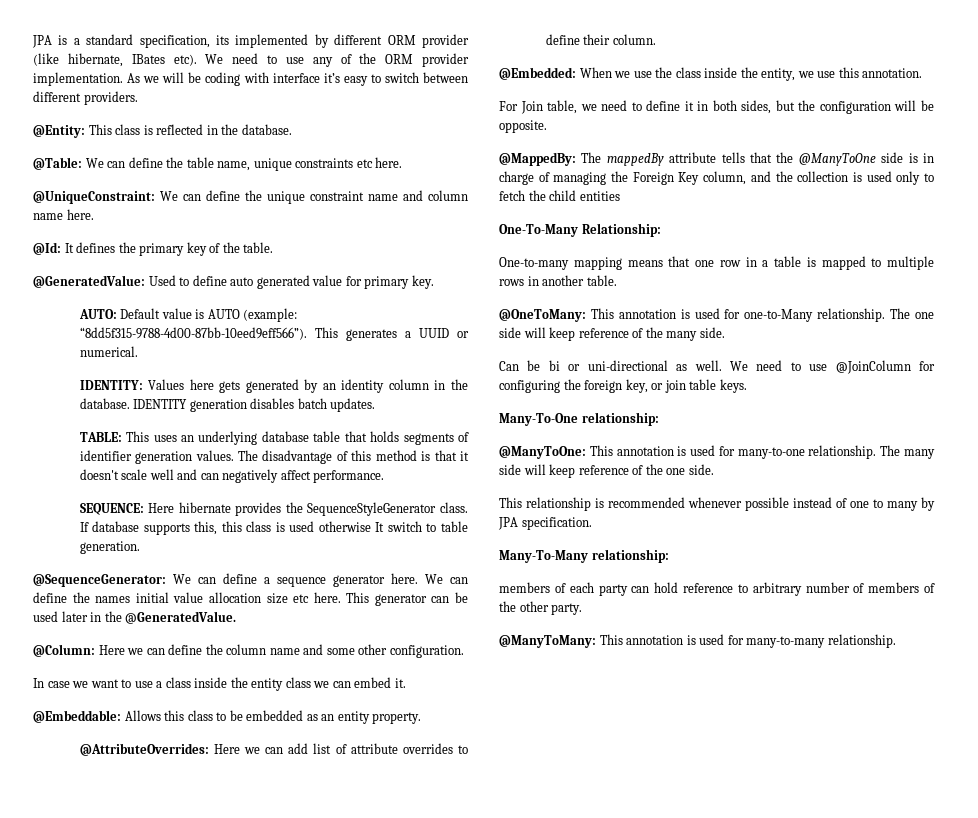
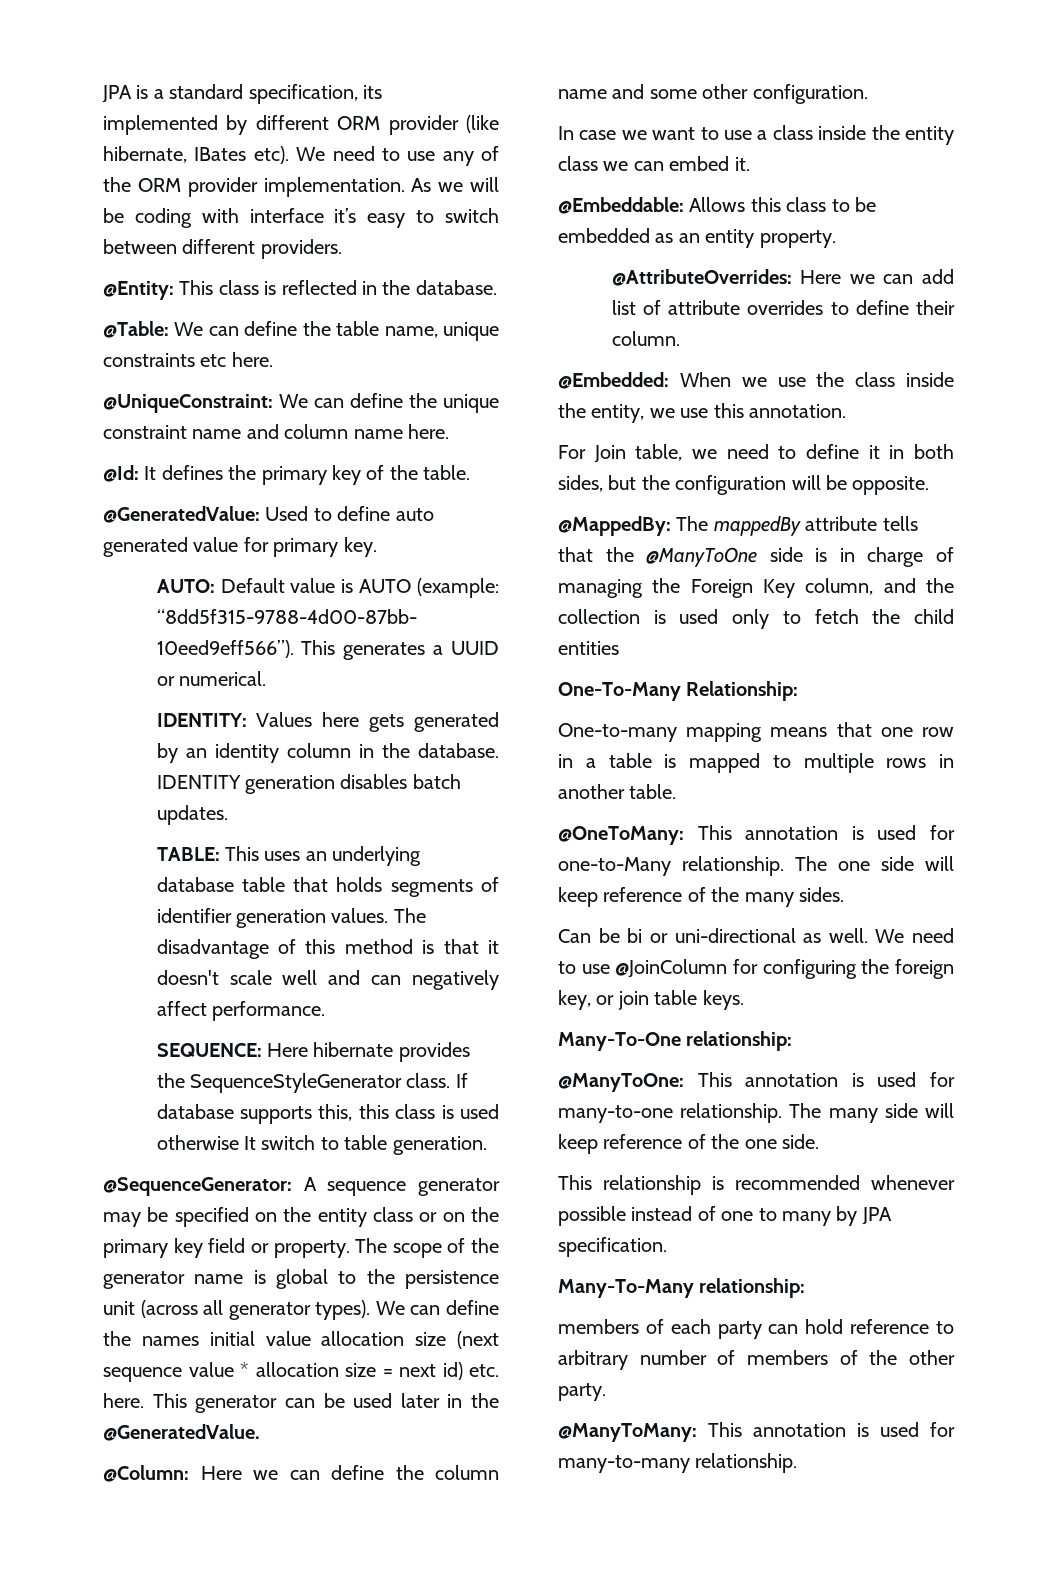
- @SequenceGenerator: We can define a sequence generator here.
+ @SequenceGenerator: A sequence generator may be specified on the entity class or on the primary key field or property. The scope of the generator name is global to the persistence unit (across all generator types).
- We can define the names initial value allocation size etc here.
+ We can define the names initial value allocation size (next sequence value * allocation size = next id) etc. here.
- The one side will keep reference of the many side.
+ The one side will keep reference of the many sides.

